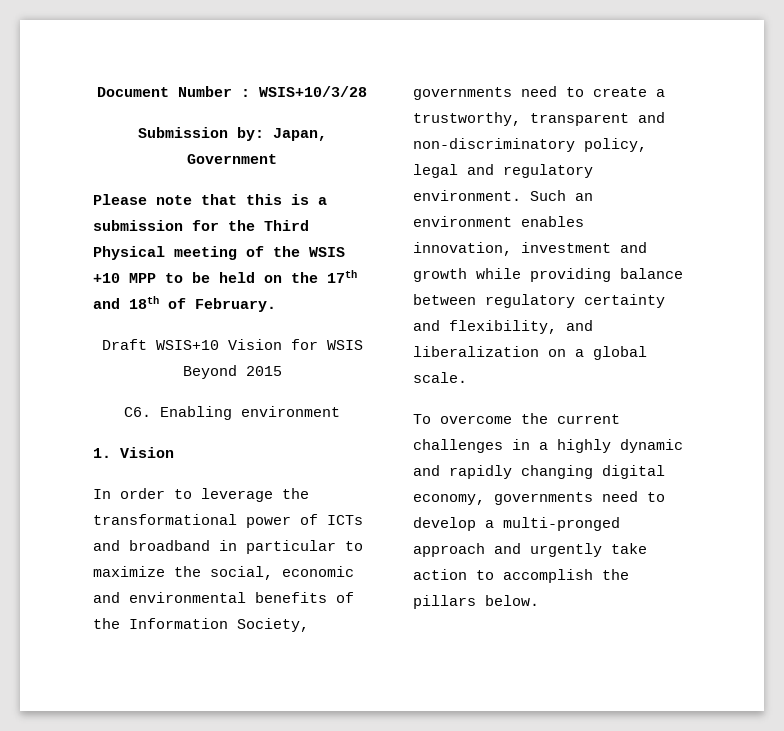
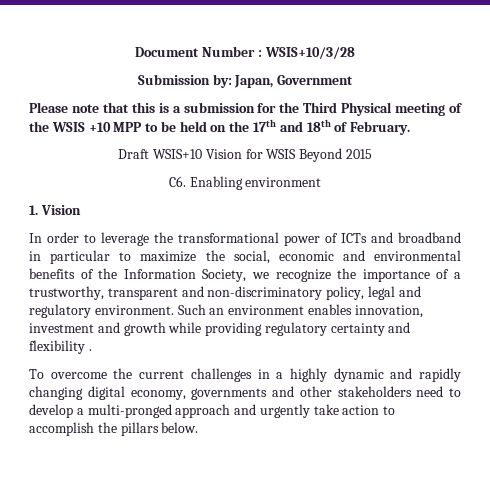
- In order to leverage the transformational power of ICTs and broadband in particular to maximize the social, economic and environmental benefits of the Information Society, governments need to create a trustworthy, transparent and non-discriminatory policy, legal and regulatory environment.
+ In order to leverage the transformational power of ICTs and broadband in particular to maximize the social, economic and environmental benefits of the Information Society, we recognize the importance of a trustworthy, transparent and non-discriminatory policy, legal and regulatory environment.
- Such an environment enables innovation, investment and growth while providing balance between regulatory certainty and flexibility, and liberalization on a global scale.
+ Such an environment enables innovation, investment and growth while providing regulatory certainty and flexibility .
- To overcome the current challenges in a highly dynamic and rapidly changing digital economy, governments need to develop a multi-pronged approach and urgently take action to accomplish the pillars below.
+ To overcome the current challenges in a highly dynamic and rapidly changing digital economy, governments and other stakeholders need to develop a multi-pronged approach and urgently take action to accomplish the pillars below.

